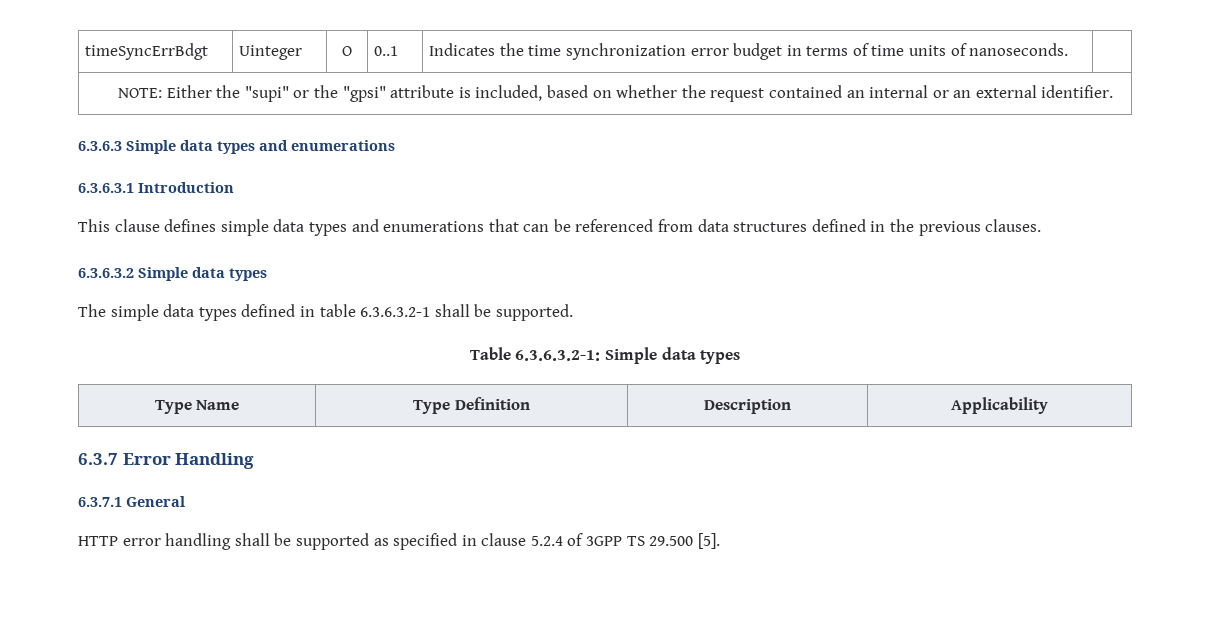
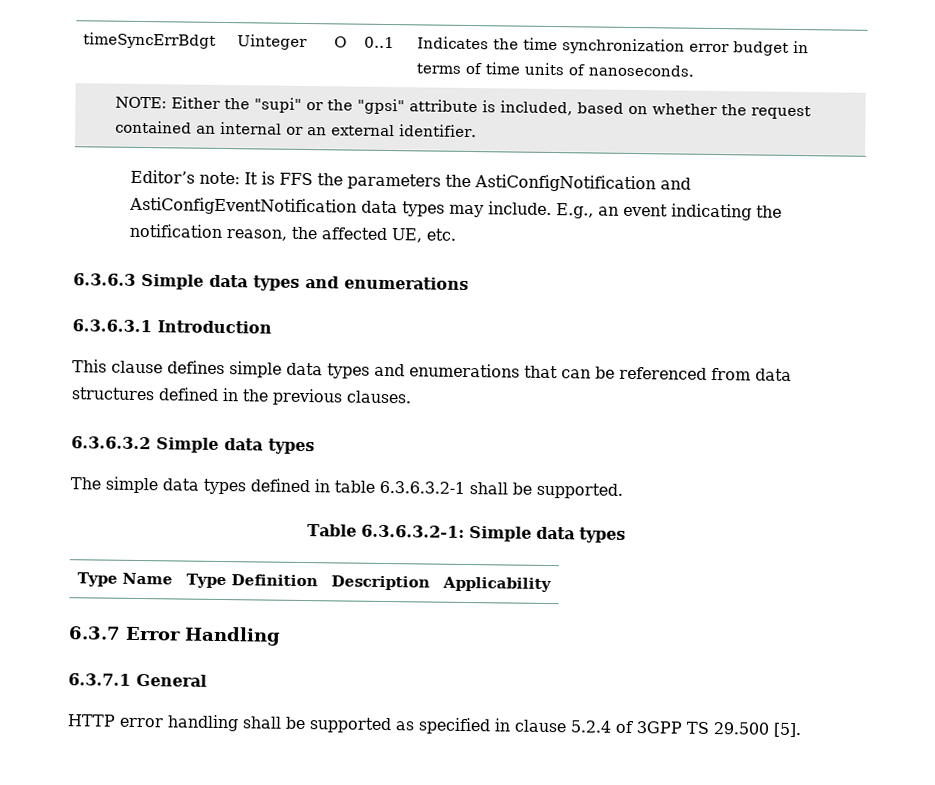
+ Editor’s note: It is FFS the parameters the AstiConfigNotification and AstiConfigEventNotification data types may include. E.g., an event indicating the notification reason, the affected UE, etc.

